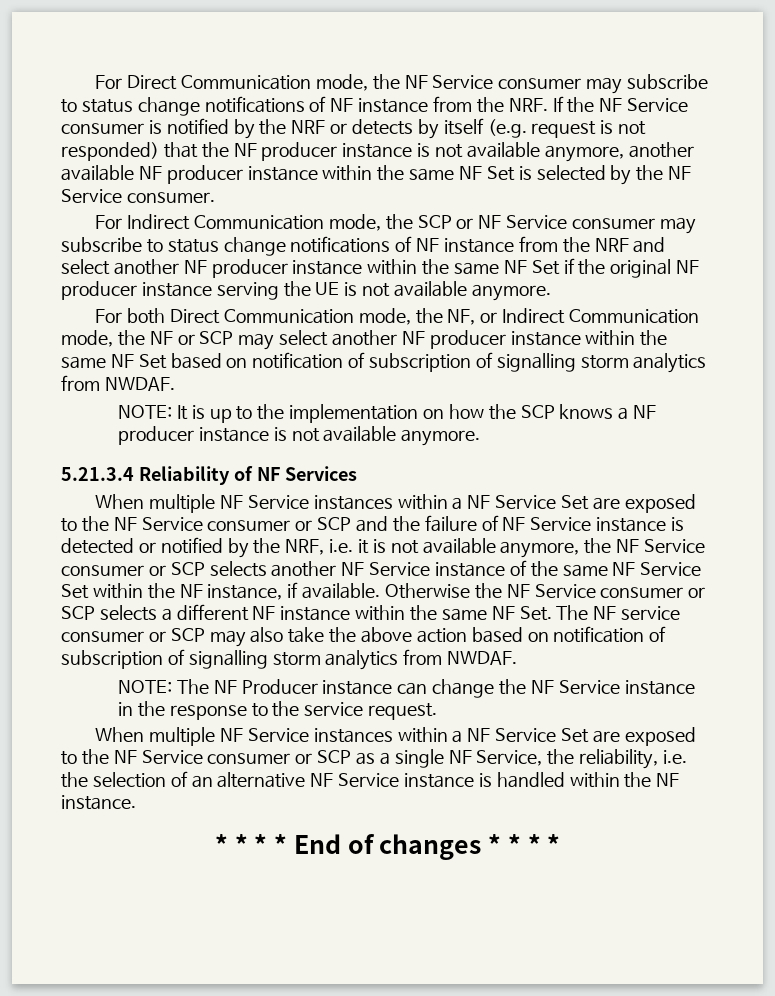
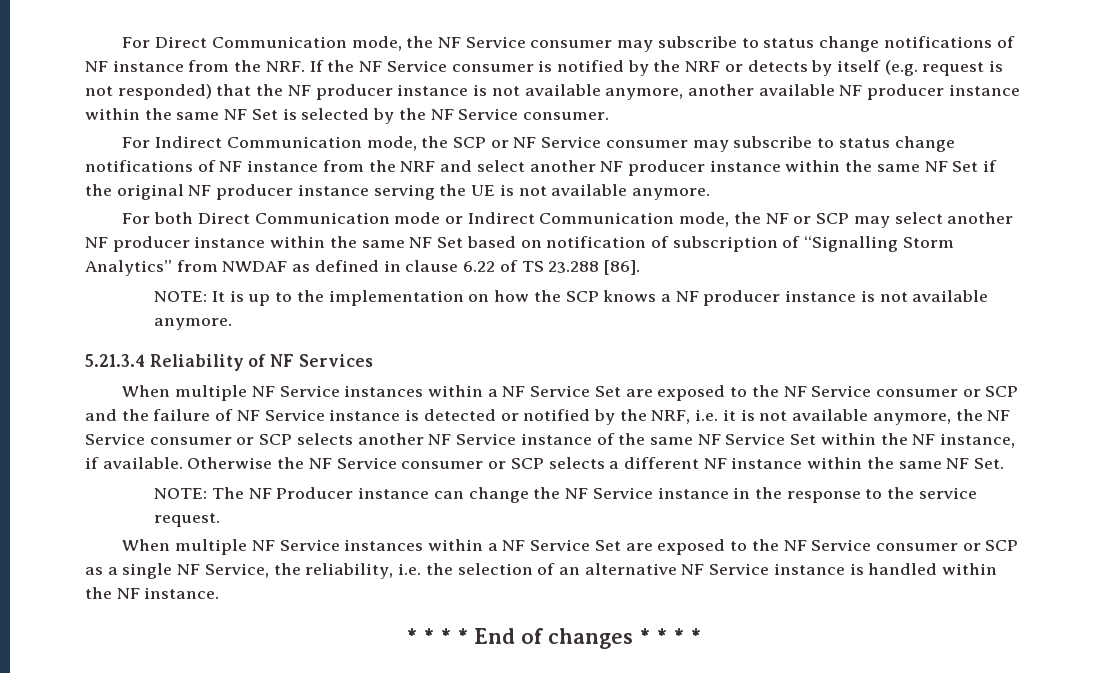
- For both Direct Communication mode, the NF, or Indirect Communication mode, the NF or SCP may select another NF producer instance within the same NF Set based on notification of subscription of signalling storm analytics from NWDAF.
+ For both Direct Communication mode or Indirect Communication mode, the NF or SCP may select another NF producer instance within the same NF Set based on notification of subscription of “Signalling Storm Analytics” from NWDAF as defined in clause 6.22 of TS 23.288 [86].
- Otherwise the NF Service consumer or SCP selects a different NF instance within the same NF Set. The NF service consumer or SCP may also take the above action based on notification of subscription of signalling storm analytics from NWDAF.
+ Otherwise the NF Service consumer or SCP selects a different NF instance within the same NF Set.

